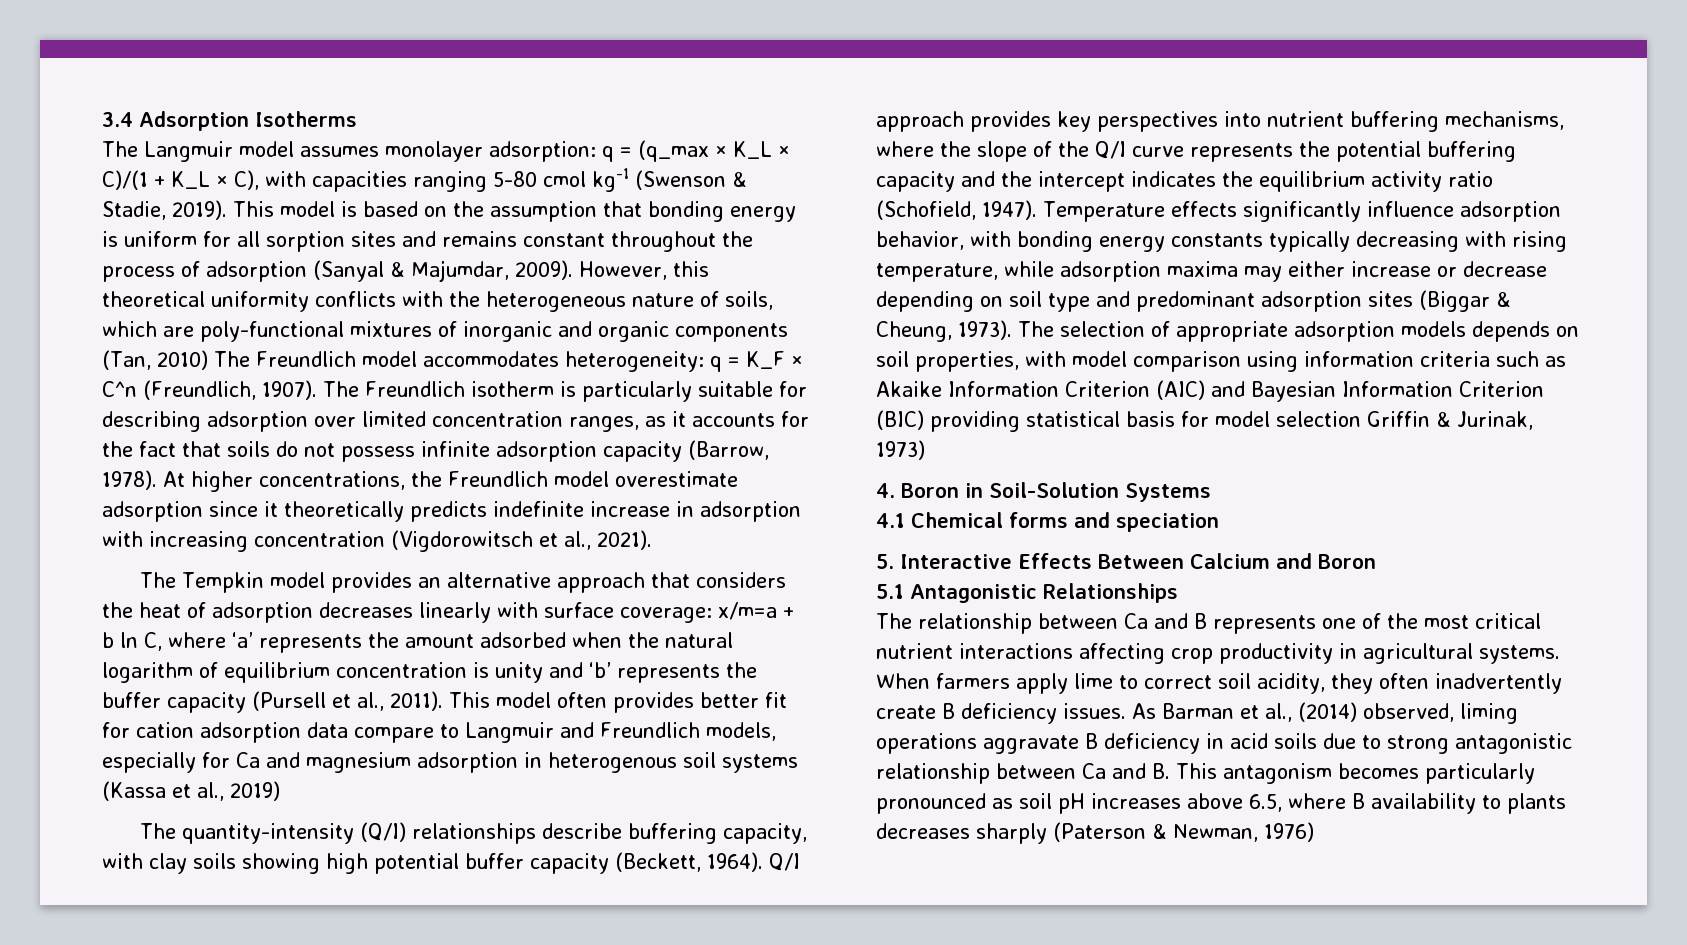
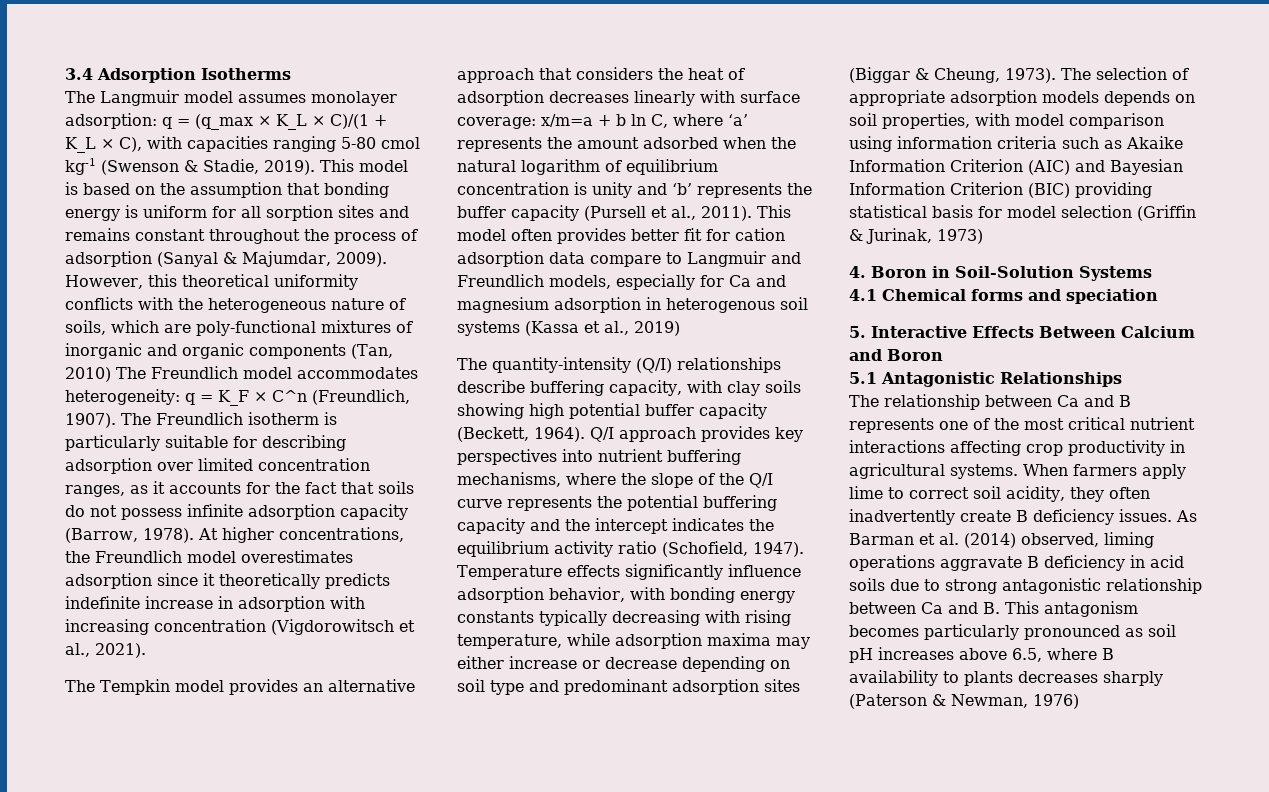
- At higher concentrations, the Freundlich model overestimate adsorption since it theoretically predicts indefinite increase in adsorption with increasing concentration (Vigdorowitsch et al., 2021).
+ At higher concentrations, the Freundlich model overestimates adsorption since it theoretically predicts indefinite increase in adsorption with increasing concentration (Vigdorowitsch et al., 2021).
- The selection of appropriate adsorption models depends on soil properties, with model comparison using information criteria such as Akaike Information Criterion (AIC) and Bayesian Information Criterion (BIC) providing statistical basis for model selection Griffin & Jurinak, 1973)
+ The selection of appropriate adsorption models depends on soil properties, with model comparison using information criteria such as Akaike Information Criterion (AIC) and Bayesian Information Criterion (BIC) providing statistical basis for model selection (Griffin & Jurinak, 1973)
- As Barman et al., (2014) observed, liming operations aggravate B deficiency in acid soils due to strong antagonistic relationship between Ca and B. This antagonism becomes particularly pronounced as soil pH increases above 6.5, where B availability to plants decreases sharply (Paterson & Newman, 1976)
+ As Barman et al. (2014) observed, liming operations aggravate B deficiency in acid soils due to strong antagonistic relationship between Ca and B. This antagonism becomes particularly pronounced as soil pH increases above 6.5, where B availability to plants decreases sharply (Paterson & Newman, 1976)

